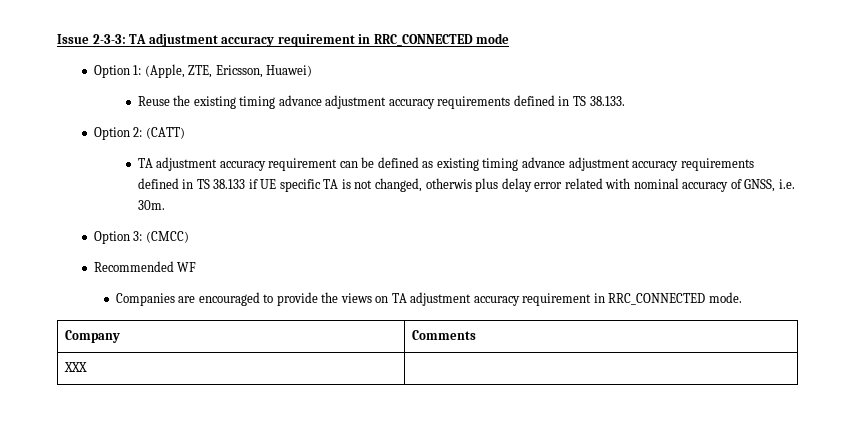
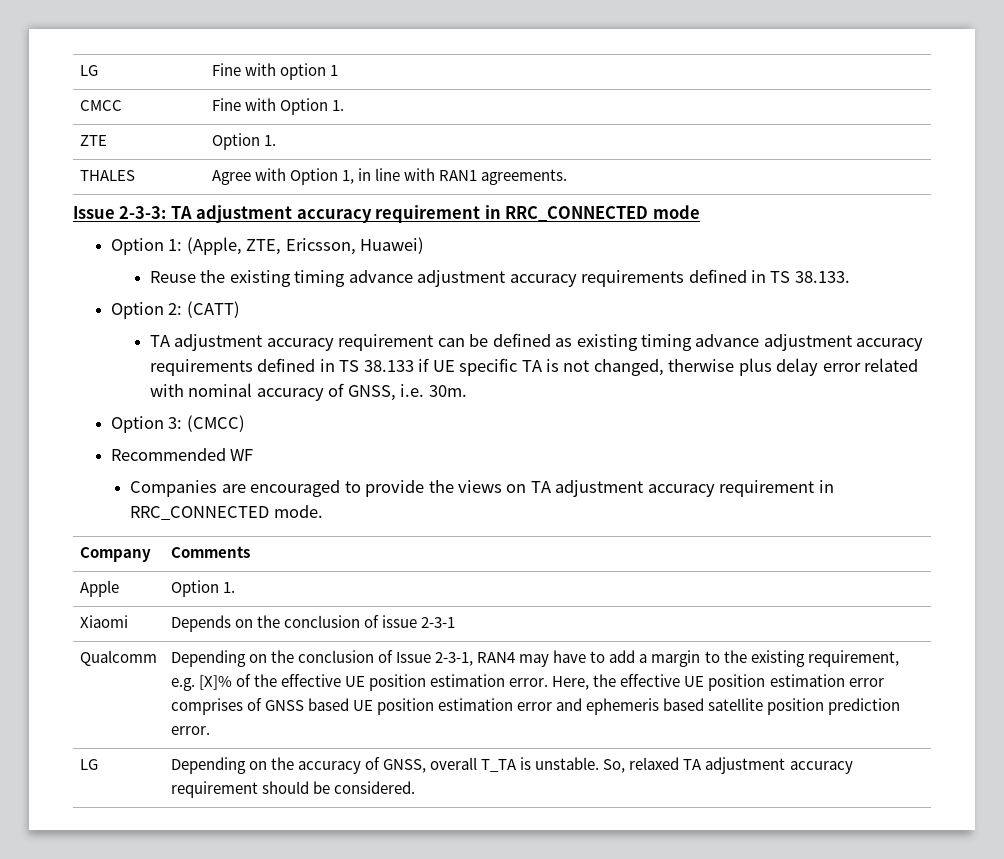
+ LG | Fine with option 1
+ CMCC | Fine with Option 1.
+ ZTE | Option 1.
+ THALES | Agree with Option 1, in line with RAN1 agreements.
- TA adjustment accuracy requirement can be defined as existing timing advance adjustment accuracy requirements defined in TS 38.133 if UE specific TA is not changed, otherwis plus delay error related with nominal accuracy of GNSS, i.e. 30m.
+ TA adjustment accuracy requirement can be defined as existing timing advance adjustment accuracy requirements defined in TS 38.133 if UE specific TA is not changed, therwise plus delay error related with nominal accuracy of GNSS, i.e. 30m.
- XXX |
+ Apple | Option 1.
+ Xiaomi | Depends on the conclusion of issue 2-3-1
+ Qualcomm | Depending on the conclusion of Issue 2-3-1, RAN4 may have to add a margin to the existing requirement, e.g. [X]% of the effective UE position estimation error. Here, the effective UE position estimation error comprises of GNSS based UE position estimation error and ephemeris based satellite position prediction error.
+ LG | Depending on the accuracy of GNSS, overall T_TA is unstable. So, relaxed TA adjustment accuracy requirement should be considered.

